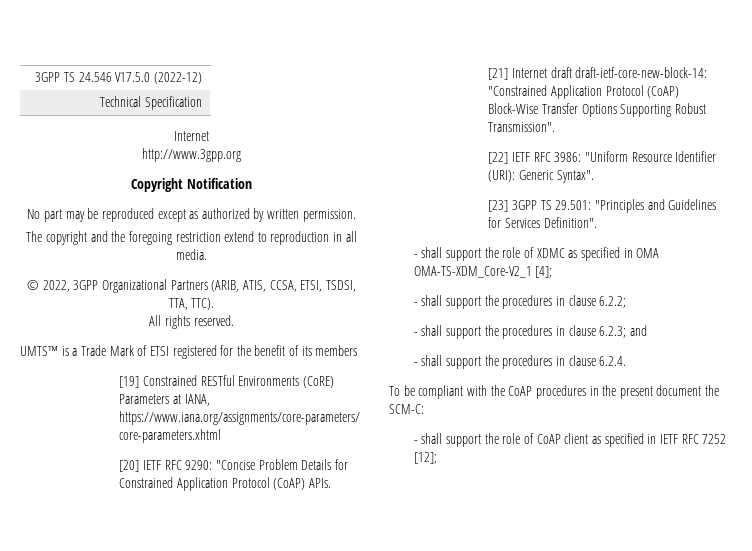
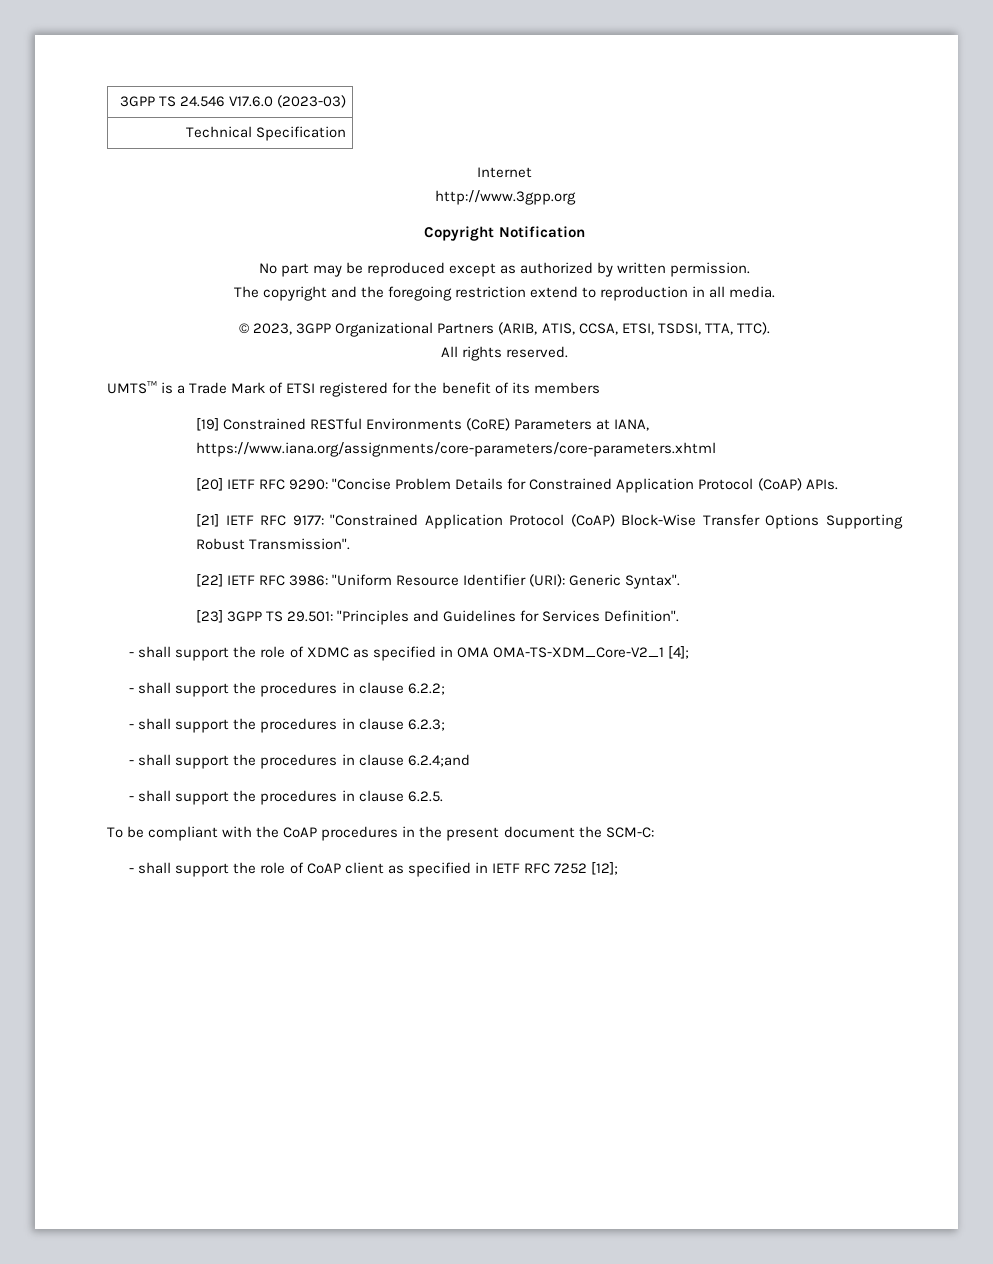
- 3GPP TS 24.546 V17.5.0 (2022-12)
+ 3GPP TS 24.546 V17.6.0 (2023-03)
- © 2022, 3GPP Organizational Partners (ARIB, ATIS, CCSA, ETSI, TSDSI, TTA, TTC).
+ © 2023, 3GPP Organizational Partners (ARIB, ATIS, CCSA, ETSI, TSDSI, TTA, TTC).
- [21] Internet draft draft-ietf-core-new-block-14: "Constrained Application Protocol (CoAP) Block-Wise Transfer Options Supporting Robust Transmission".
+ [21] IETF RFC 9177: "Constrained Application Protocol (CoAP) Block-Wise Transfer Options Supporting Robust Transmission".
- - shall support the procedures in clause 6.2.3; and
- - shall support the procedures in clause 6.2.4.
+ - shall support the procedures in clause 6.2.3;
+ - shall support the procedures in clause 6.2.4;and
+ - shall support the procedures in clause 6.2.5.

